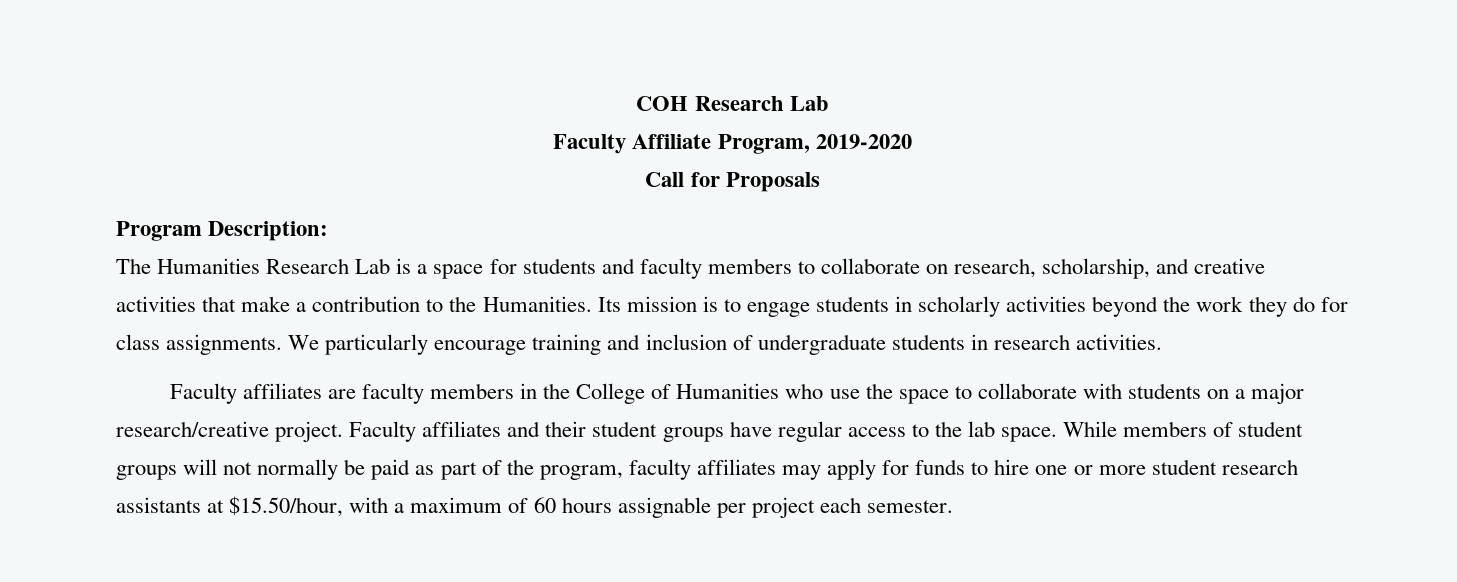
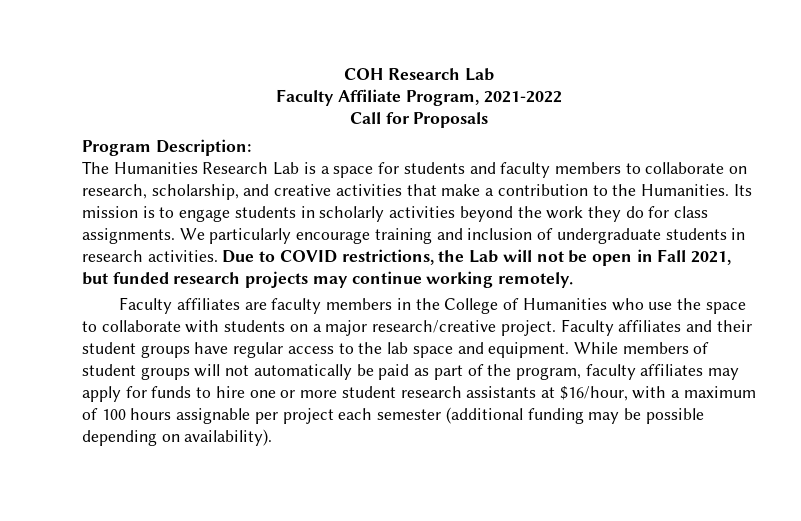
- Faculty Affiliate Program, 2019-2020
+ Faculty Affiliate Program, 2021-2022
+ Due to COVID restrictions, the Lab will not be open in Fall 2021, but funded research projects may continue working remotely.
- Faculty affiliates and their student groups have regular access to the lab space.
+ Faculty affiliates and their student groups have regular access to the lab space and equipment.
- While members of student groups will not normally be paid as part of the program, faculty affiliates may apply for funds to hire one or more student research assistants at $15.50/hour, with a maximum of 60 hours assignable per project each semester.
+ While members of student groups will not automatically be paid as part of the program, faculty affiliates may apply for funds to hire one or more student research assistants at $16/hour, with a maximum of 100 hours assignable per project each semester (additional funding may be possible depending on availability).

